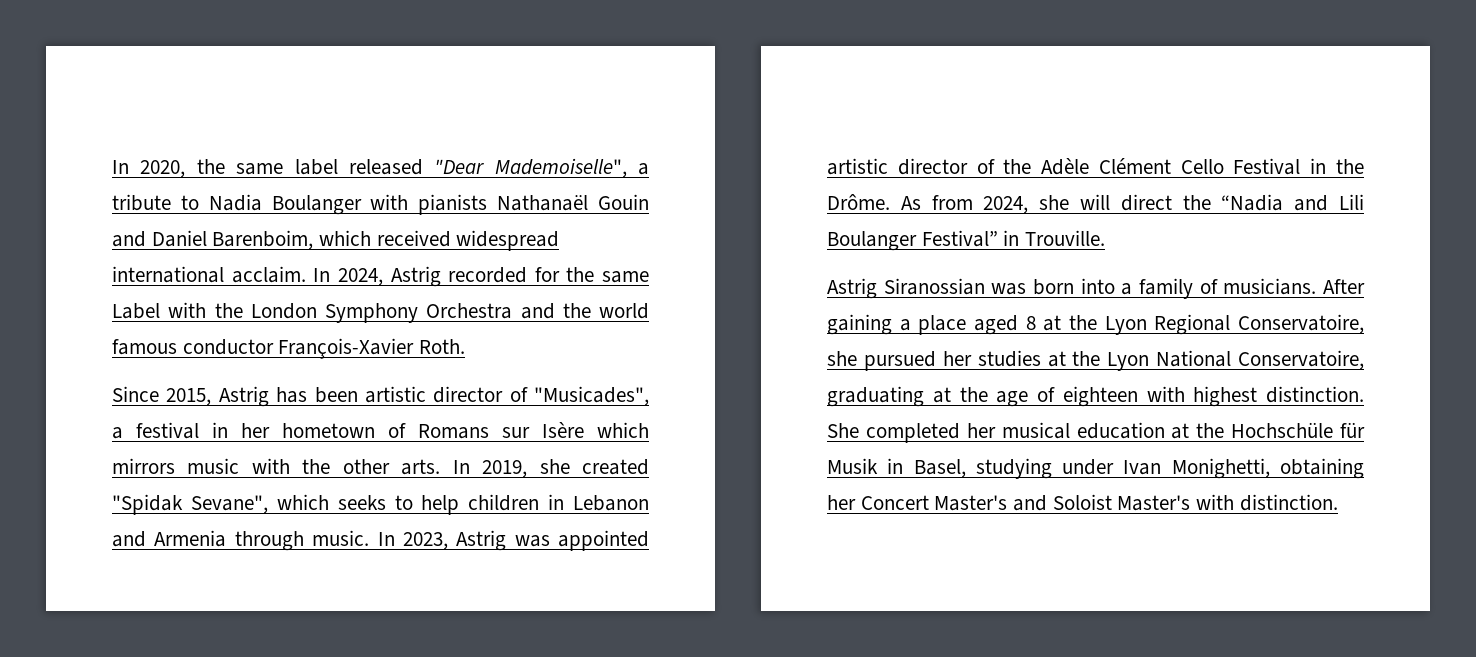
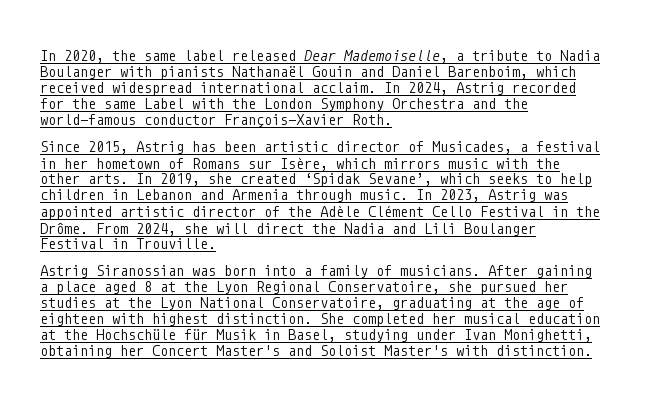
- In 2020, the same label released "Dear Mademoiselle", a tribute to Nadia Boulanger with pianists Nathanaël Gouin and Daniel Barenboim, which received widespread international acclaim.
+ In 2020, the same label released Dear Mademoiselle, a tribute to Nadia Boulanger with pianists Nathanaël Gouin and Daniel Barenboim, which received widespread international acclaim.
- In 2024, Astrig recorded for the same Label with the London Symphony Orchestra and the world famous conductor François-Xavier Roth.
+ In 2024, Astrig recorded for the same Label with the London Symphony Orchestra and the world-famous conductor François-Xavier Roth.
- Since 2015, Astrig has been artistic director of "Musicades", a festival in her hometown of Romans sur Isère which mirrors music with the other arts. In 2019, she created "Spidak Sevane", which seeks to help children in Lebanon and Armenia through music.
+ Since 2015, Astrig has been artistic director of Musicades, a festival in her hometown of Romans sur Isère, which mirrors music with the other arts. In 2019, she created ‘Spidak Sevane’, which seeks to help children in Lebanon and Armenia through music.
- As from 2024, she will direct the “Nadia and Lili Boulanger Festival” in Trouville.
+ From 2024, she will direct the Nadia and Lili Boulanger Festival in Trouville.

